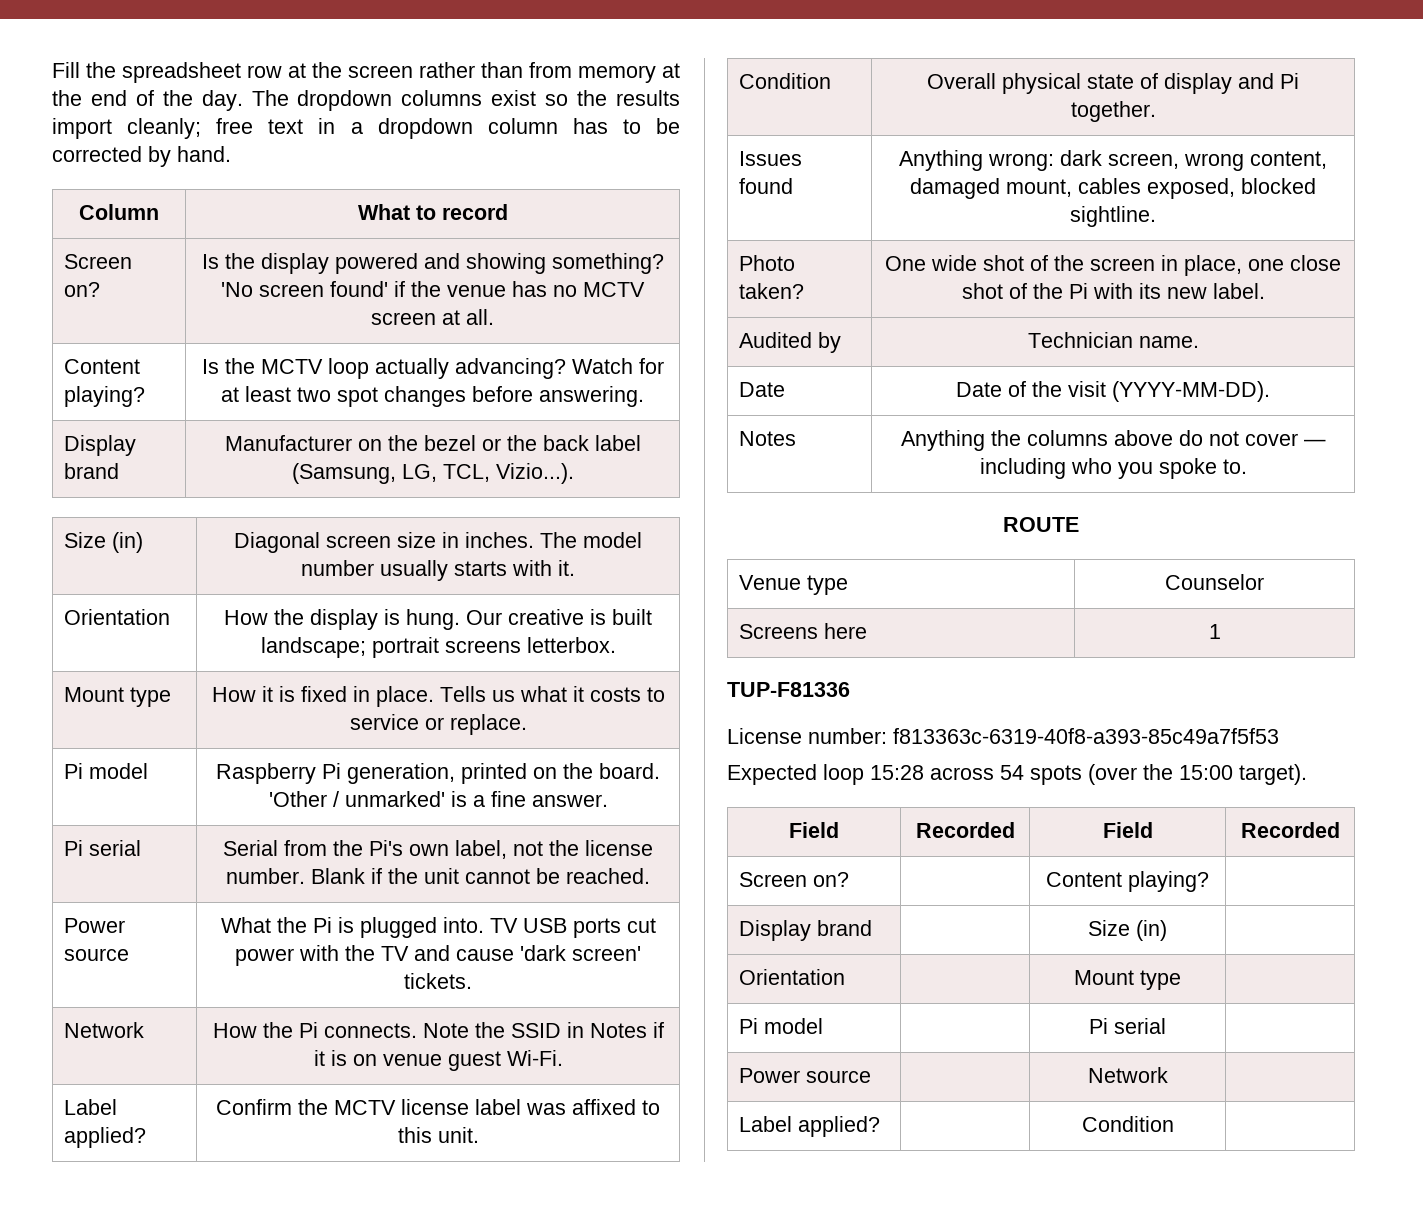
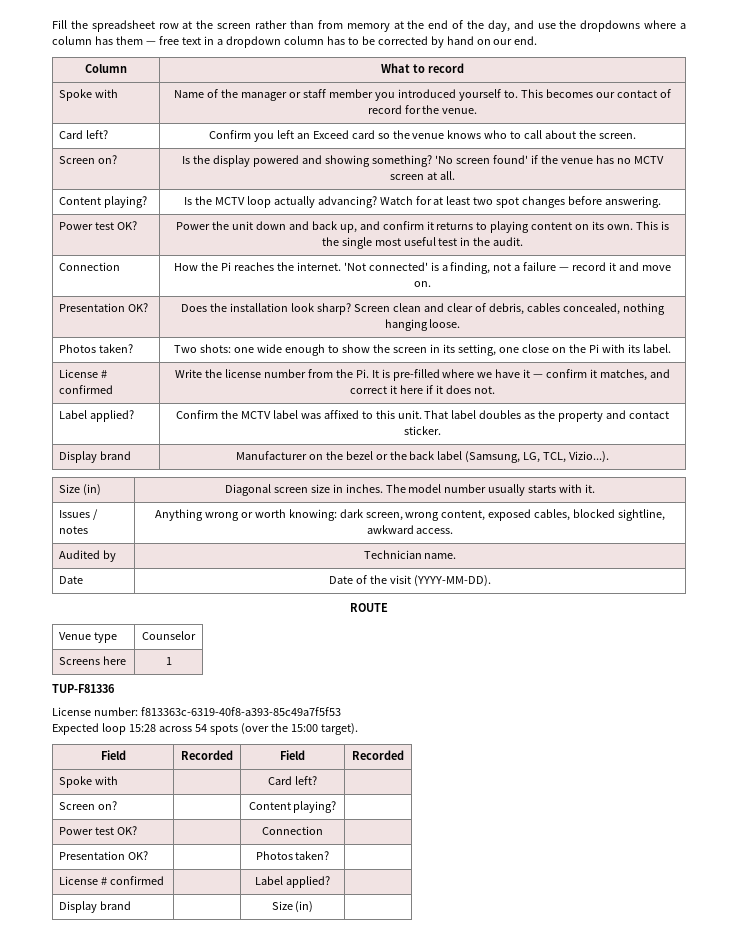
- Fill the spreadsheet row at the screen rather than from memory at the end of the day. The dropdown columns exist so the results import cleanly; free text in a dropdown column has to be corrected by hand.
+ Fill the spreadsheet row at the screen rather than from memory at the end of the day, and use the dropdowns where a column has them — free text in a dropdown column has to be corrected by hand on our end.
+ Spoke with | Name of the manager or staff member you introduced yourself to. This becomes our contact of record for the venue.
+ Card left? | Confirm you left an Exceed card so the venue knows who to call about the screen.
+ Power test OK? | Power the unit down and back up, and confirm it returns to playing content on its own. This is the single most useful test in the audit.
+ Connection | How the Pi reaches the internet. 'Not connected' is a finding, not a failure — record it and move on.
+ Presentation OK? | Does the installation look sharp? Screen clean and clear of debris, cables concealed, nothing hanging loose.
+ Photos taken? | Two shots: one wide enough to show the screen in its setting, one close on the Pi with its label.
+ License # confirmed | Write the license number from the Pi. It is pre-filled where we have it — confirm it matches, and correct it here if it does not.
+ Label applied? | Confirm the MCTV label was affixed to this unit. That label doubles as the property and contact sticker.
- Orientation | How the display is hung. Our creative is built landscape; portrait screens letterbox.
- Mount type | How it is fixed in place. Tells us what it costs to service or replace.
- Pi model | Raspberry Pi generation, printed on the board. 'Other / unmarked' is a fine answer.
- Pi serial | Serial from the Pi's own label, not the license number. Blank if the unit cannot be reached.
- Power source | What the Pi is plugged into. TV USB ports cut power with the TV and cause 'dark screen' tickets.
- Network | How the Pi connects. Note the SSID in Notes if it is on venue guest Wi-Fi.
- Label applied? | Confirm the MCTV license label was affixed to this unit.
- Condition | Overall physical state of display and Pi together.
- Issues found | Anything wrong: dark screen, wrong content, damaged mount, cables exposed, blocked sightline.
- Photo taken? | One wide shot of the screen in place, one close shot of the Pi with its new label.
+ Issues / notes | Anything wrong or worth knowing: dark screen, wrong content, exposed cables, blocked sightline, awkward access.
- Notes | Anything the columns above do not cover — including who you spoke to.
+ Spoke with | | Card left? |
+ Power test OK? | | Connection |
+ Presentation OK? | | Photos taken? |
+ License # confirmed | | Label applied? |
  Display brand | | Size (in) |
- Orientation | | Mount type |
- Pi model | | Pi serial |
- Power source | | Network |
- Label applied? | | Condition |

